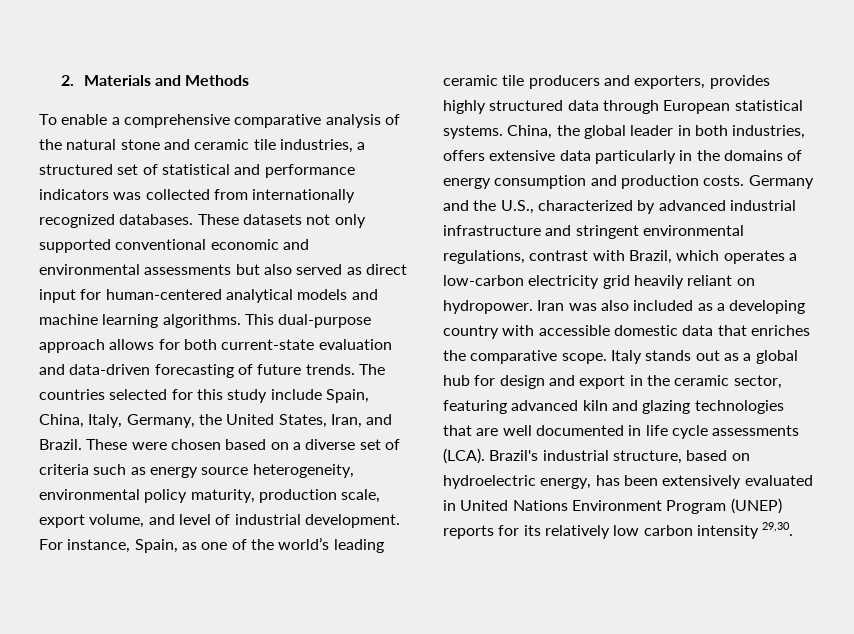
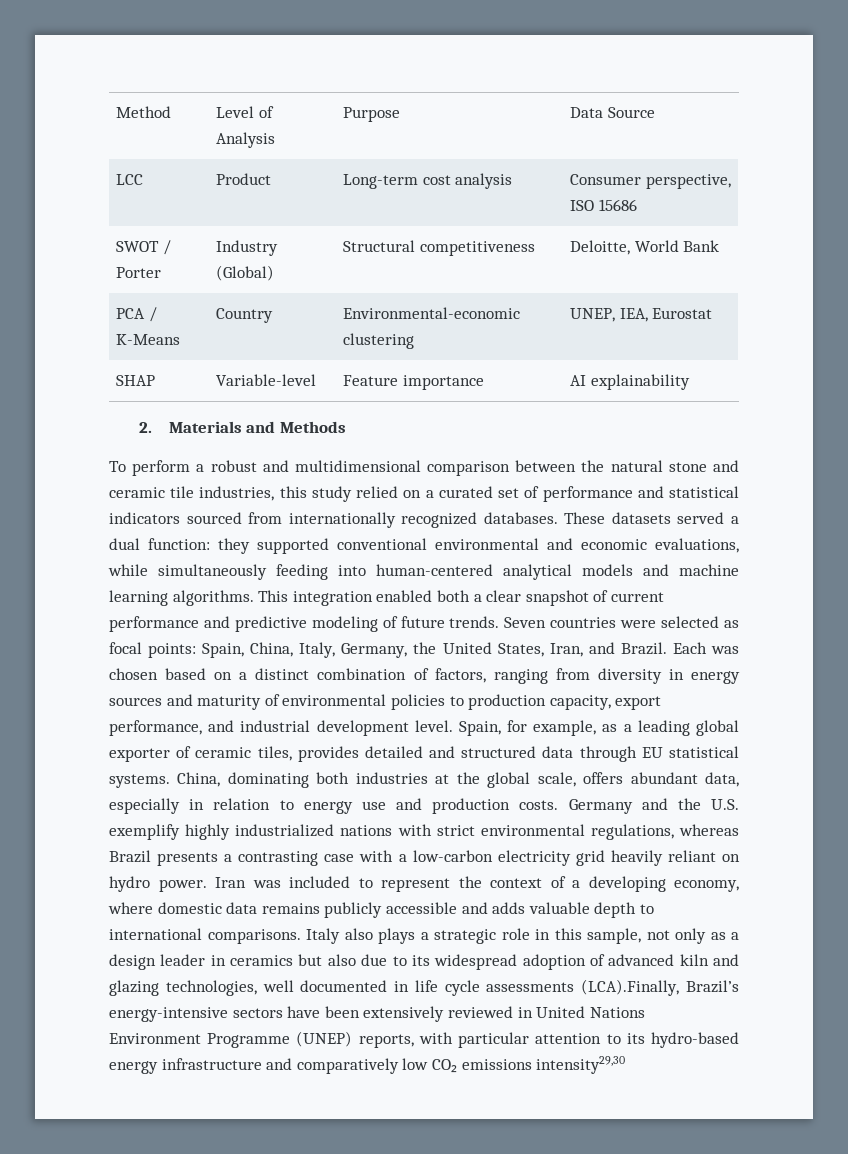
+ Method | Level of Analysis | Purpose | Data Source
+ LCC | Product | Long-term cost analysis | Consumer perspective, ISO 15686
+ SWOT / Porter | Industry (Global) | Structural competitiveness | Deloitte, World Bank
+ PCA / K-Means | Country | Environmental-economic clustering | UNEP, IEA, Eurostat
+ SHAP | Variable-level | Feature importance | AI explainability
- To enable a comprehensive comparative analysis of the natural stone and ceramic tile industries, a structured set of statistical and performance indicators was collected from internationally recognized databases.
+ To perform a robust and multidimensional comparison between the natural stone and ceramic tile industries, this study relied on a curated set of performance and statistical indicators sourced from internationally recognized databases.
- These datasets not only supported conventional economic and environmental assessments but also served as direct input for human-centered analytical models and machine learning algorithms.
+ These datasets served a dual function: they supported conventional environmental and economic evaluations, while simultaneously feeding into human-centered analytical models and machine learning algorithms.
- This dual-purpose approach allows for both current-state evaluation and data-driven forecasting of future trends. The countries selected for this study include Spain, China, Italy, Germany, the United States, Iran, and Brazil.
+ This integration enabled both a clear snapshot of current performance and predictive modeling of future trends. Seven countries were selected as focal points: Spain, China, Italy, Germany, the United States, Iran, and Brazil.
- These were chosen based on a diverse set of criteria such as energy source heterogeneity, environmental policy maturity, production scale, export volume, and level of industrial development. For instance, Spain, as one of the world’s leading ceramic tile producers and exporters, provides highly structured data through European statistical systems.
+ Each was chosen based on a distinct combination of factors, ranging from diversity in energy sources and maturity of environmental policies to production capacity, export performance, and industrial development level. Spain, for example, as a leading global exporter of ceramic tiles, provides detailed and structured data through EU statistical systems.
- China, the global leader in both industries, offers extensive data particularly in the domains of energy consumption and production costs.
+ China, dominating both industries at the global scale, offers abundant data, especially in relation to energy use and production costs.
- Germany and the U.S., characterized by advanced industrial infrastructure and stringent environmental regulations, contrast with Brazil, which operates a low-carbon electricity grid heavily reliant on hydropower. Iran was also included as a developing country with accessible domestic data that enriches the comparative scope. Italy stands out as a global hub for design and export in the ceramic sector, featuring advanced kiln and glazing technologies that are well documented in life cycle assessments (LCA). Brazil's industrial structure, based on hydroelectric energy, has been extensively evaluated in United Nations Environment Program (UNEP) reports for its relatively low carbon intensity 29,30.
+ Germany and the U.S. exemplify highly industrialized nations with strict environmental regulations, whereas Brazil presents a contrasting case with a low-carbon electricity grid heavily reliant on hydro power. Iran was included to represent the context of a developing economy, where domestic data remains publicly accessible and adds valuable depth to international comparisons. Italy also plays a strategic role in this sample, not only as a design leader in ceramics but also due to its widespread adoption of advanced kiln and glazing technologies, well documented in life cycle assessments (LCA).Finally, Brazil’s energy-intensive sectors have been extensively reviewed in United Nations Environment Programme (UNEP) reports, with particular attention to its hydro-based energy infrastructure and comparatively low CO₂ emissions intensity29,30

